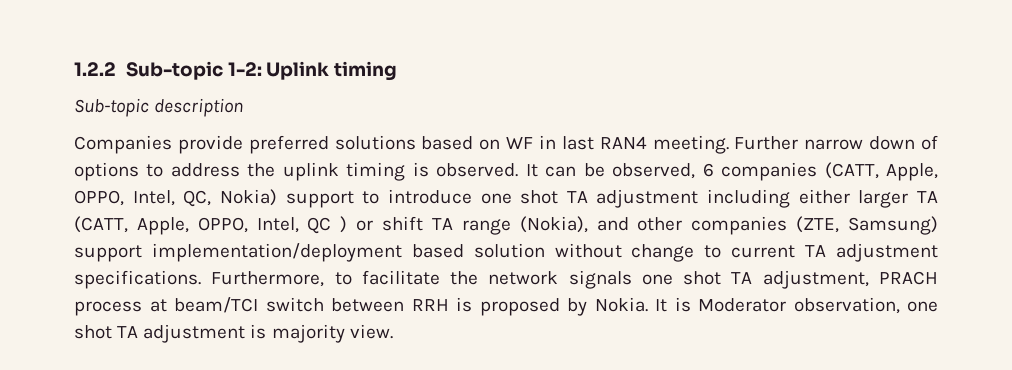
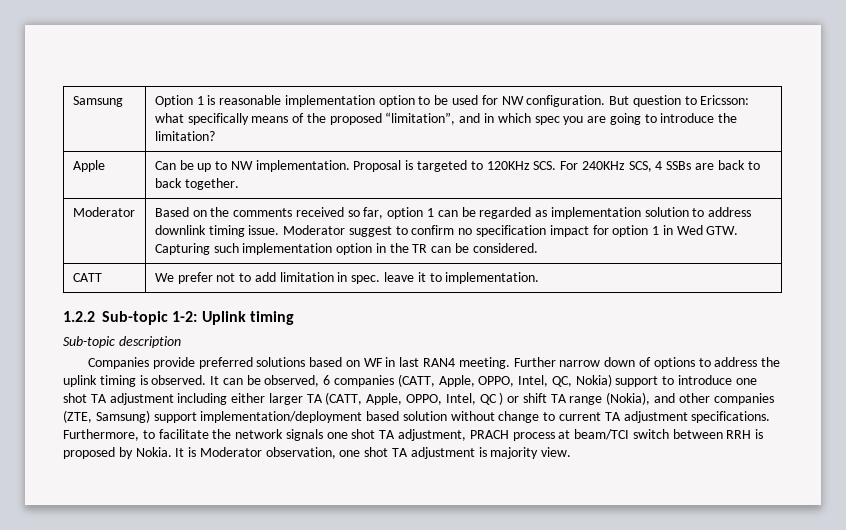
+ Samsung | Option 1 is reasonable implementation option to be used for NW configuration. But question to Ericsson: what specifically means of the proposed “limitation”, and in which spec you are going to introduce the limitation?
+ Apple | Can be up to NW implementation. Proposal is targeted to 120KHz SCS. For 240KHz SCS, 4 SSBs are back to back together.
+ Moderator | Based on the comments received so far, option 1 can be regarded as implementation solution to address downlink timing issue. Moderator suggest to confirm no specification impact for option 1 in Wed GTW. Capturing such implementation option in the TR can be considered.
+ CATT | We prefer not to add limitation in spec. leave it to implementation.

